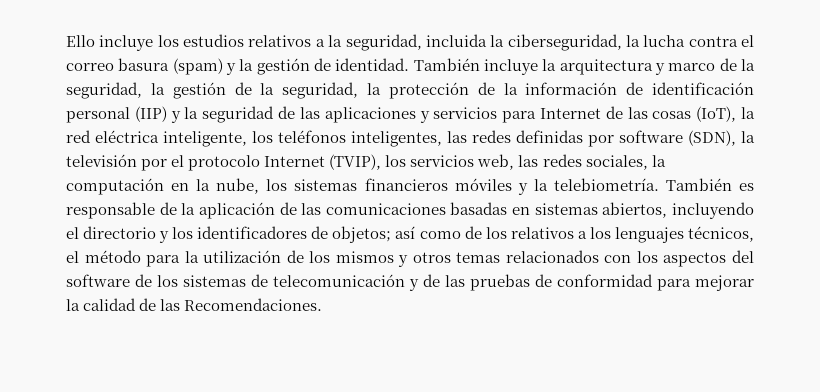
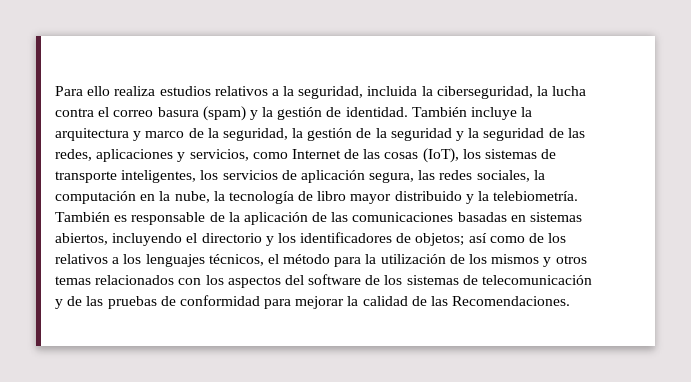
- Ello incluye los estudios relativos a la seguridad, incluida la ciberseguridad, la lucha contra el correo basura (spam) y la gestión de identidad.
+ Para ello realiza estudios relativos a la seguridad, incluida la ciberseguridad, la lucha contra el correo basura (spam) y la gestión de identidad.
- También incluye la arquitectura y marco de la seguridad, la gestión de la seguridad, la protección de la información de identificación personal (IIP) y la seguridad de las aplicaciones y servicios para Internet de las cosas (IoT), la red eléctrica inteligente, los teléfonos inteligentes, las redes definidas por software (SDN), la televisión por el protocolo Internet (TVIP), los servicios web, las redes sociales, la computación en la nube, los sistemas financieros móviles y la telebiometría.
+ También incluye la arquitectura y marco de la seguridad, la gestión de la seguridad y la seguridad de las redes, aplicaciones y servicios, como Internet de las cosas (IoT), los sistemas de transporte inteligentes, los servicios de aplicación segura, las redes sociales, la computación en la nube, la tecnología de libro mayor distribuido y la telebiometría.

